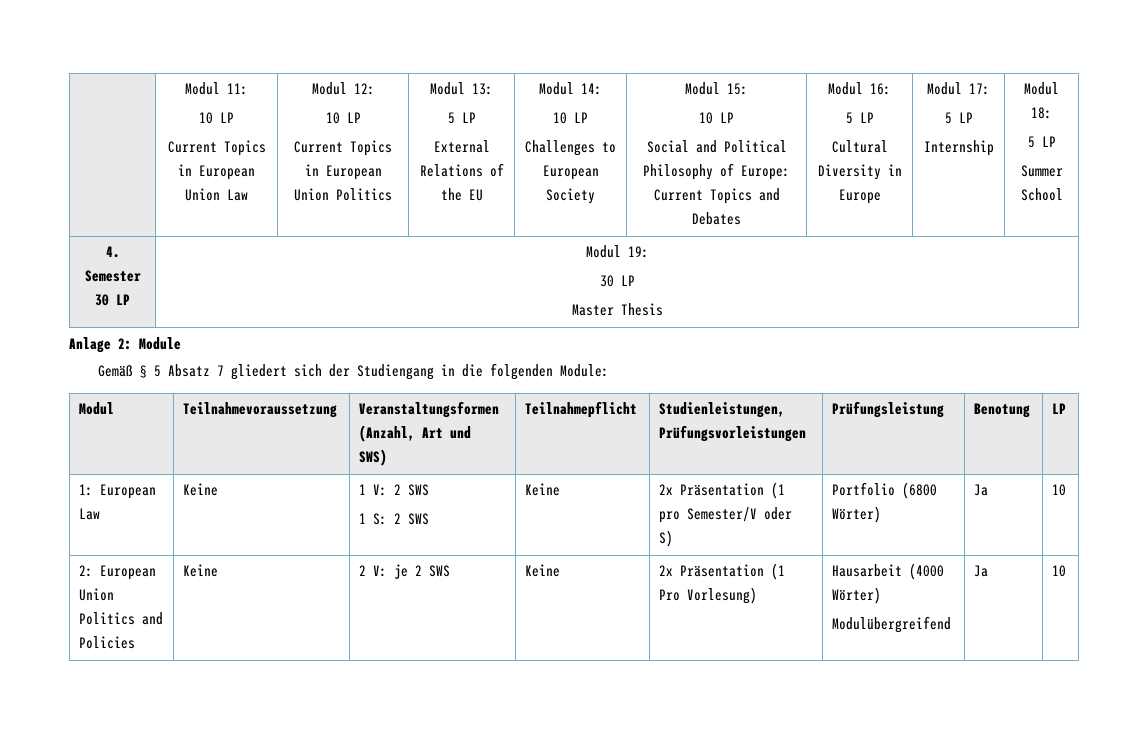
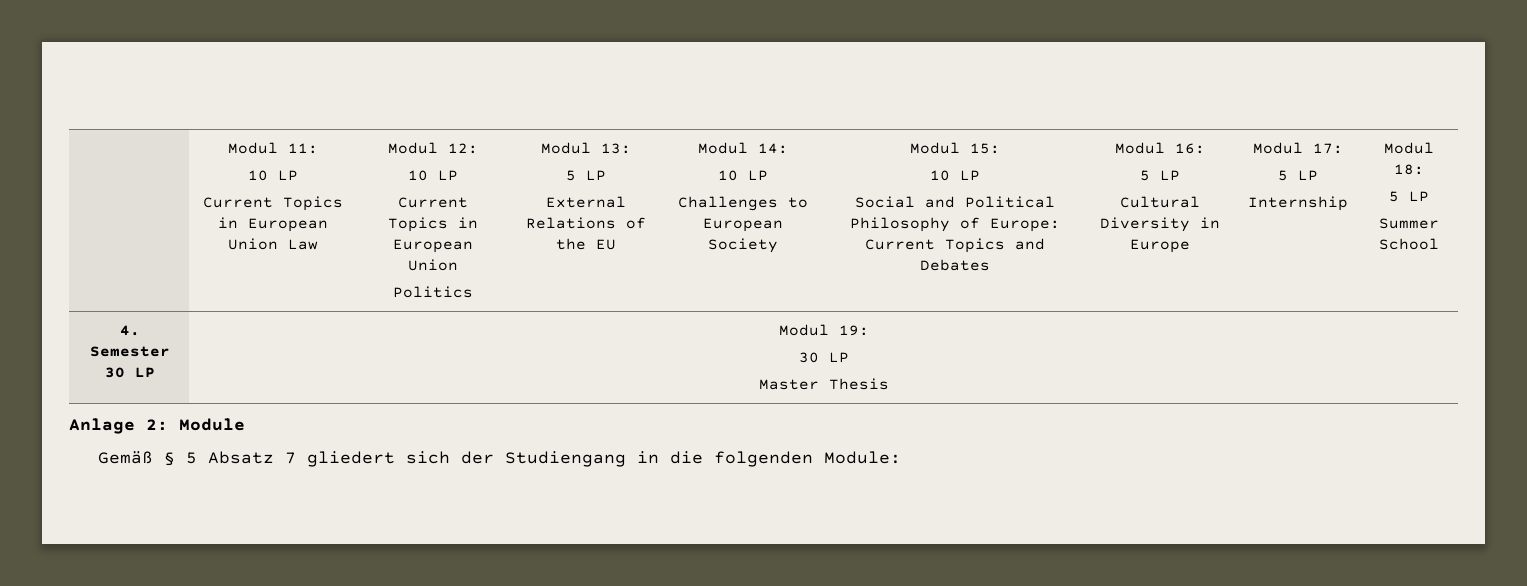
  Modul 12:
  10 LP
- Current Topics in European Union Politics
+ Current Topics in European Union
+ Politics
- Modul | Teilnahmevoraussetzung | Veranstaltungsformen (Anzahl, Art und SWS) | Teilnahmepflicht | Studienleistungen, Prüfungsvorleistungen | Prüfungsleistung | Benotung | LP
- 1: European Law | Keine | 1 V: 2 SWS
- 1 S: 2 SWS | Keine | 2x Präsentation (1 pro Semester/V oder S) | Portfolio (6800 Wörter) | Ja | 10
- 2: European Union Politics and Policies | Keine | 2 V: je 2 SWS | Keine | 2x Präsentation (1 Pro Vorlesung) | Hausarbeit (4000 Wörter)
- Modulübergreifend | Ja | 10

